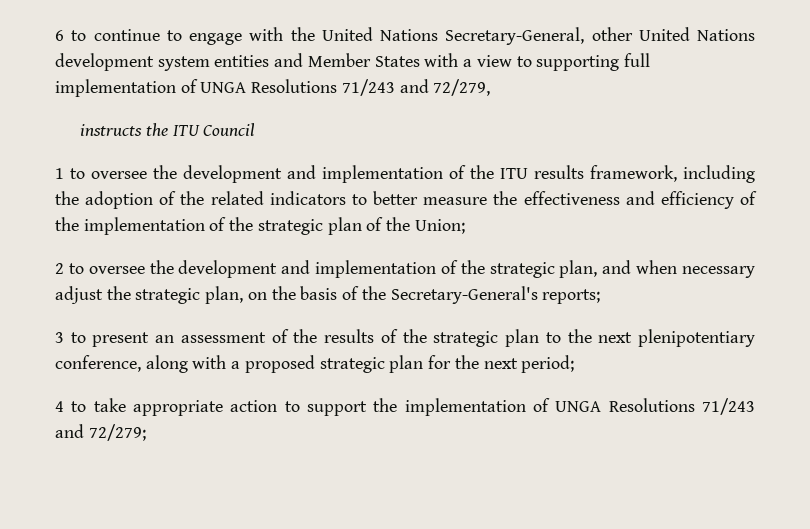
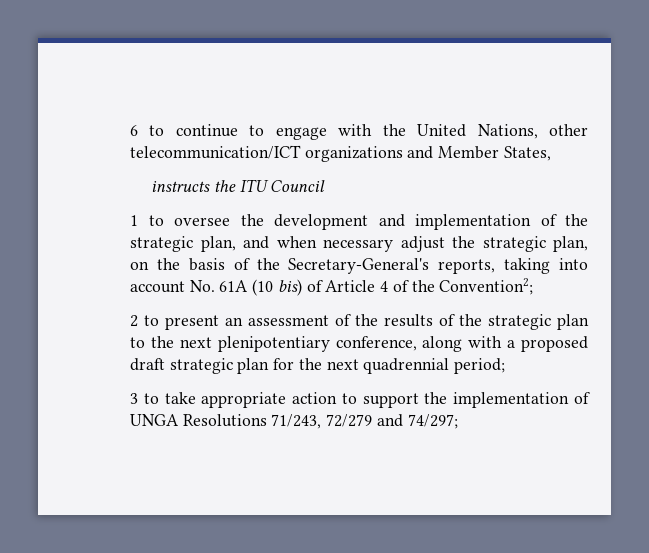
- 6 to continue to engage with the United Nations Secretary-General, other United Nations development system entities and Member States with a view to supporting full implementation of UNGA Resolutions 71/243 and 72/279,
+ 6 to continue to engage with the United Nations, other telecommunication/ICT organizations and Member States,
- 1 to oversee the development and implementation of the ITU results framework, including the adoption of the related indicators to better measure the effectiveness and efficiency of the implementation of the strategic plan of the Union;
- 2 to oversee the development and implementation of the strategic plan, and when necessary adjust the strategic plan, on the basis of the Secretary-General's reports;
- 3 to present an assessment of the results of the strategic plan to the next plenipotentiary conference, along with a proposed strategic plan for the next period;
+ 1 to oversee the development and implementation of the strategic plan, and when necessary adjust the strategic plan, on the basis of the Secretary-General's reports, taking into account No. 61A (10 bis) of Article 4 of the Convention2;
+ 2 to present an assessment of the results of the strategic plan to the next plenipotentiary conference, along with a proposed draft strategic plan for the next quadrennial period;
- 4 to take appropriate action to support the implementation of UNGA Resolutions 71/243 and 72/279;
+ 3 to take appropriate action to support the implementation of UNGA Resolutions 71/243, 72/279 and 74/297;

